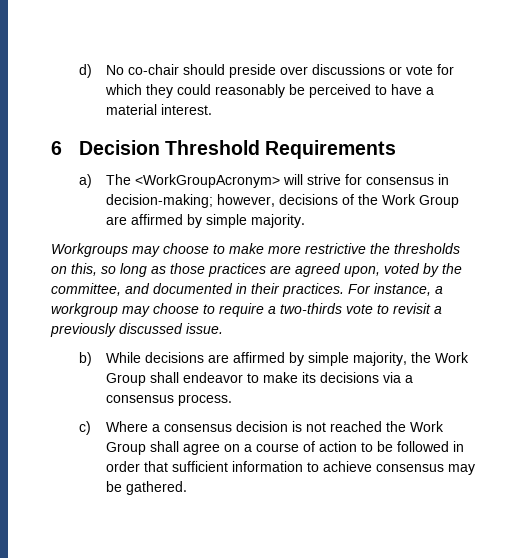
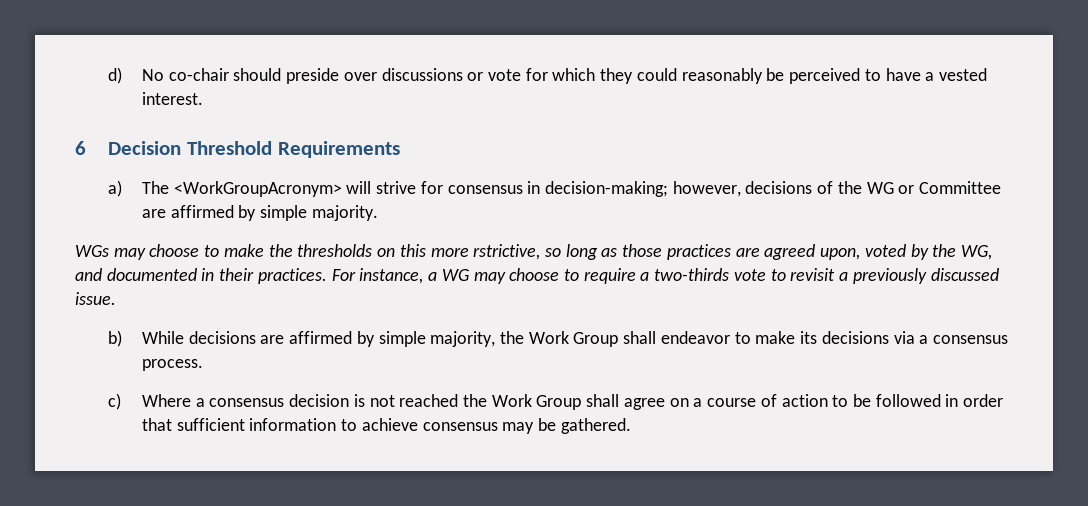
- d) No co-chair should preside over discussions or vote for which they could reasonably be perceived to have a material interest.
+ d) No co-chair should preside over discussions or vote for which they could reasonably be perceived to have a vested interest.
- a) The <WorkGroupAcronym> will strive for consensus in decision-making; however, decisions of the Work Group are affirmed by simple majority.
+ a) The <WorkGroupAcronym> will strive for consensus in decision-making; however, decisions of the WG or Committee are affirmed by simple majority.
- Workgroups may choose to make more restrictive the thresholds on this, so long as those practices are agreed upon, voted by the committee, and documented in their practices.
+ WGs may choose to make the thresholds on this more rstrictive, so long as those practices are agreed upon, voted by the WG, and documented in their practices.
- For instance, a workgroup may choose to require a two-thirds vote to revisit a previously discussed issue.
+ For instance, a WG may choose to require a two-thirds vote to revisit a previously discussed issue.

